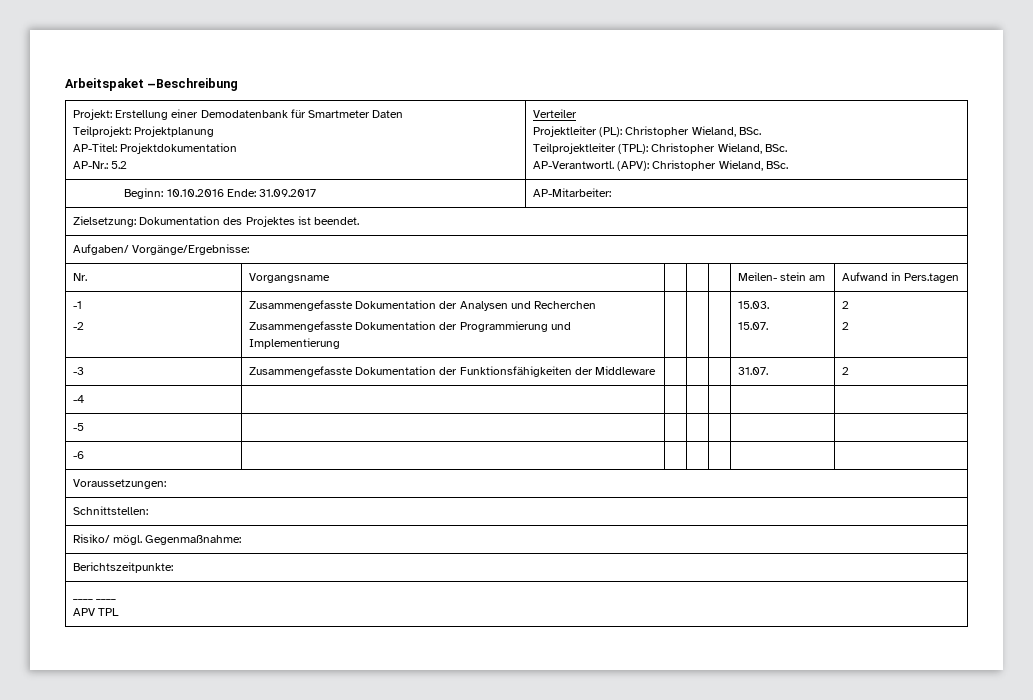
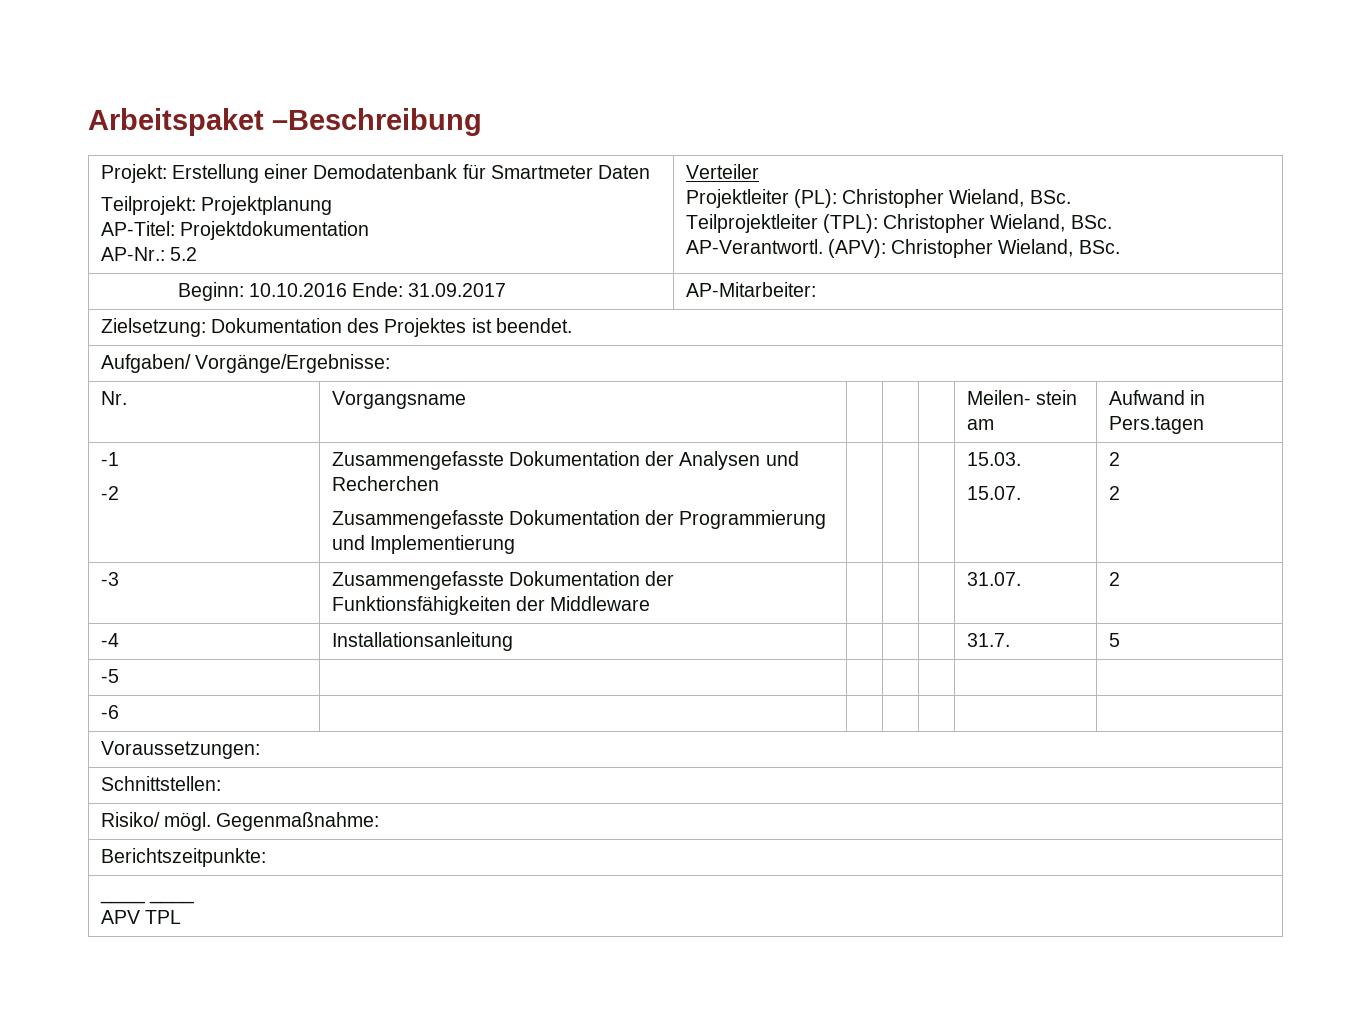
- -4 | | | | | |
+ -4 | Installationsanleitung | | | | 31.7. | 5

